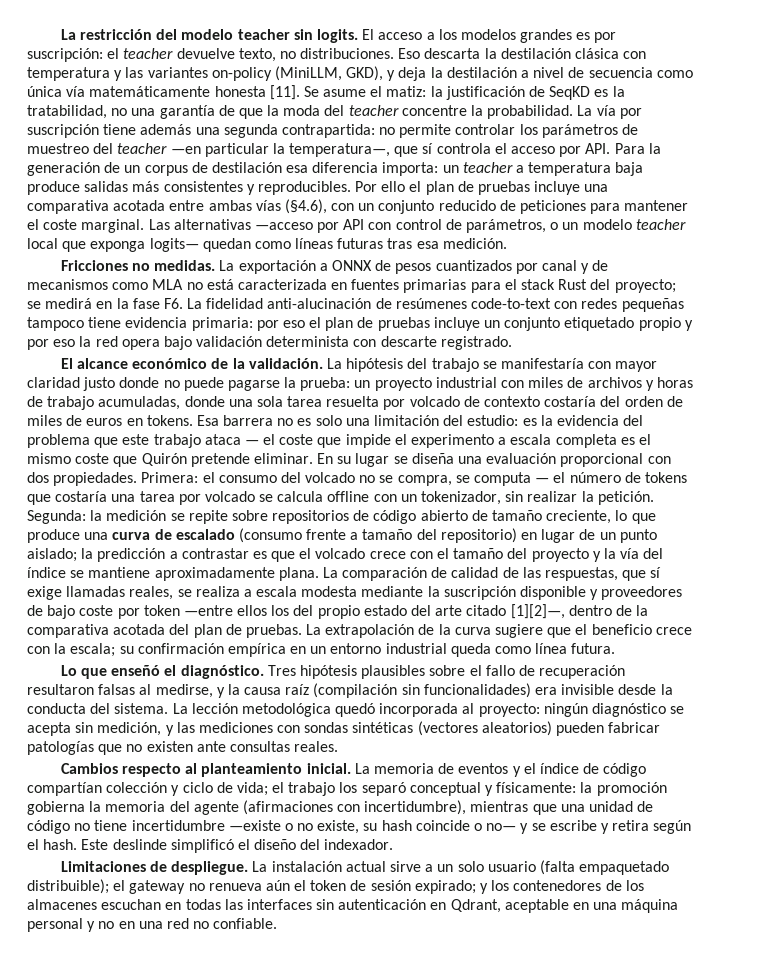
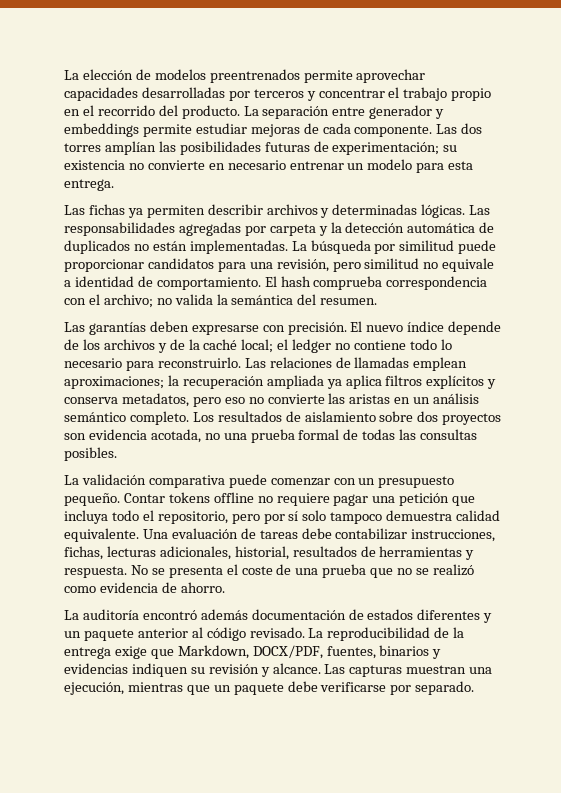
- La restricción del modelo teacher sin logits. El acceso a los modelos grandes es por suscripción: el teacher devuelve texto, no distribuciones. Eso descarta la destilación clásica con temperatura y las variantes on-policy (MiniLLM, GKD), y deja la destilación a nivel de secuencia como única vía matemáticamente honesta [11]. Se asume el matiz: la justificación de SeqKD es la tratabilidad, no una garantía de que la moda del teacher concentre la probabilidad. La vía por suscripción tiene además una segunda contrapartida: no permite controlar los parámetros de muestreo del teacher —en particular la temperatura—, que sí controla el acceso por API. Para la generación de un corpus de destilación esa diferencia importa: un teacher a temperatura baja produce salidas más consistentes y reproducibles. Por ello el plan de pruebas incluye una comparativa acotada entre ambas vías (§4.6), con un conjunto reducido de peticiones para mantener el coste marginal. Las alternativas —acceso por API con control de parámetros, o un modelo teacher local que exponga logits— quedan como líneas futuras tras esa medición.
- Fricciones no medidas. La exportación a ONNX de pesos cuantizados por canal y de mecanismos como MLA no está caracterizada en fuentes primarias para el stack Rust del proyecto; se medirá en la fase F6. La fidelidad anti-alucinación de resúmenes code-to-text con redes pequeñas tampoco tiene evidencia primaria: por eso el plan de pruebas incluye un conjunto etiquetado propio y por eso la red opera bajo validación determinista con descarte registrado.
- El alcance económico de la validación. La hipótesis del trabajo se manifestaría con mayor claridad justo donde no puede pagarse la prueba: un proyecto industrial con miles de archivos y horas de trabajo acumuladas, donde una sola tarea resuelta por volcado de contexto costaría del orden de miles de euros en tokens. Esa barrera no es solo una limitación del estudio: es la evidencia del problema que este trabajo ataca — el coste que impide el experimento a escala completa es el mismo coste que Quirón pretende eliminar. En su lugar se diseña una evaluación proporcional con dos propiedades. Primera: el consumo del volcado no se compra, se computa — el número de tokens que costaría una tarea por volcado se calcula offline con un tokenizador, sin realizar la petición. Segunda: la medición se repite sobre repositorios de código abierto de tamaño creciente, lo que produce una curva de escalado (consumo frente a tamaño del repositorio) en lugar de un punto aislado; la predicción a contrastar es que el volcado crece con el tamaño del proyecto y la vía del índice se mantiene aproximadamente plana. La comparación de calidad de las respuestas, que sí exige llamadas reales, se realiza a escala modesta mediante la suscripción disponible y proveedores de bajo coste por token —entre ellos los del propio estado del arte citado [1][2]—, dentro de la comparativa acotada del plan de pruebas. La extrapolación de la curva sugiere que el beneficio crece con la escala; su confirmación empírica en un entorno industrial queda como línea futura.
- Lo que enseñó el diagnóstico. Tres hipótesis plausibles sobre el fallo de recuperación resultaron falsas al medirse, y la causa raíz (compilación sin funcionalidades) era invisible desde la conducta del sistema. La lección metodológica quedó incorporada al proyecto: ningún diagnóstico se acepta sin medición, y las mediciones con sondas sintéticas (vectores aleatorios) pueden fabricar patologías que no existen ante consultas reales.
- Cambios respecto al planteamiento inicial. La memoria de eventos y el índice de código compartían colección y ciclo de vida; el trabajo los separó conceptual y físicamente: la promoción gobierna la memoria del agente (afirmaciones con incertidumbre), mientras que una unidad de código no tiene incertidumbre —existe o no existe, su hash coincide o no— y se escribe y retira según el hash. Este deslinde simplificó el diseño del indexador.
- Limitaciones de despliegue. La instalación actual sirve a un solo usuario (falta empaquetado distribuible); el gateway no renueva aún el token de sesión expirado; y los contenedores de los almacenes escuchan en todas las interfaces sin autenticación en Qdrant, aceptable en una máquina personal y no en una red no confiable.
+ La elección de modelos preentrenados permite aprovechar capacidades desarrolladas por terceros y concentrar el trabajo propio en el recorrido del producto. La separación entre generador y embeddings permite estudiar mejoras de cada componente. Las dos torres amplían las posibilidades futuras de experimentación; su existencia no convierte en necesario entrenar un modelo para esta entrega.
+ Las fichas ya permiten describir archivos y determinadas lógicas. Las responsabilidades agregadas por carpeta y la detección automática de duplicados no están implementadas. La búsqueda por similitud puede proporcionar candidatos para una revisión, pero similitud no equivale a identidad de comportamiento. El hash comprueba correspondencia con el archivo; no valida la semántica del resumen.
+ Las garantías deben expresarse con precisión. El nuevo índice depende de los archivos y de la caché local; el ledger no contiene todo lo necesario para reconstruirlo. Las relaciones de llamadas emplean aproximaciones; la recuperación ampliada ya aplica filtros explícitos y conserva metadatos, pero eso no convierte las aristas en un análisis semántico completo. Los resultados de aislamiento sobre dos proyectos son evidencia acotada, no una prueba formal de todas las consultas posibles.
+ La validación comparativa puede comenzar con un presupuesto pequeño. Contar tokens offline no requiere pagar una petición que incluya todo el repositorio, pero por sí solo tampoco demuestra calidad equivalente. Una evaluación de tareas debe contabilizar instrucciones, fichas, lecturas adicionales, historial, resultados de herramientas y respuesta. No se presenta el coste de una prueba que no se realizó como evidencia de ahorro.
+ La auditoría encontró además documentación de estados diferentes y un paquete anterior al código revisado. La reproducibilidad de la entrega exige que Markdown, DOCX/PDF, fuentes, binarios y evidencias indiquen su revisión y alcance. Las capturas muestran una ejecución, mientras que un paquete debe verificarse por separado.

